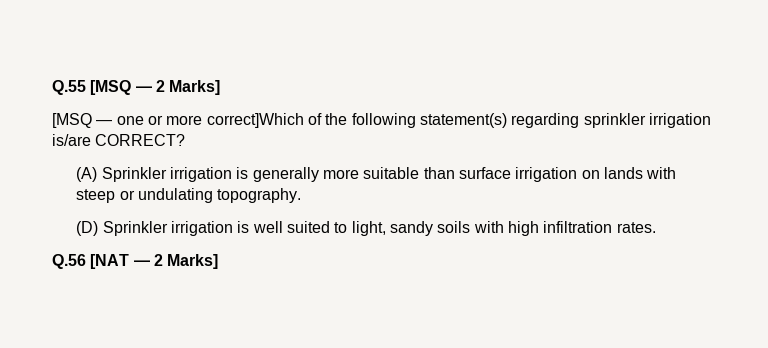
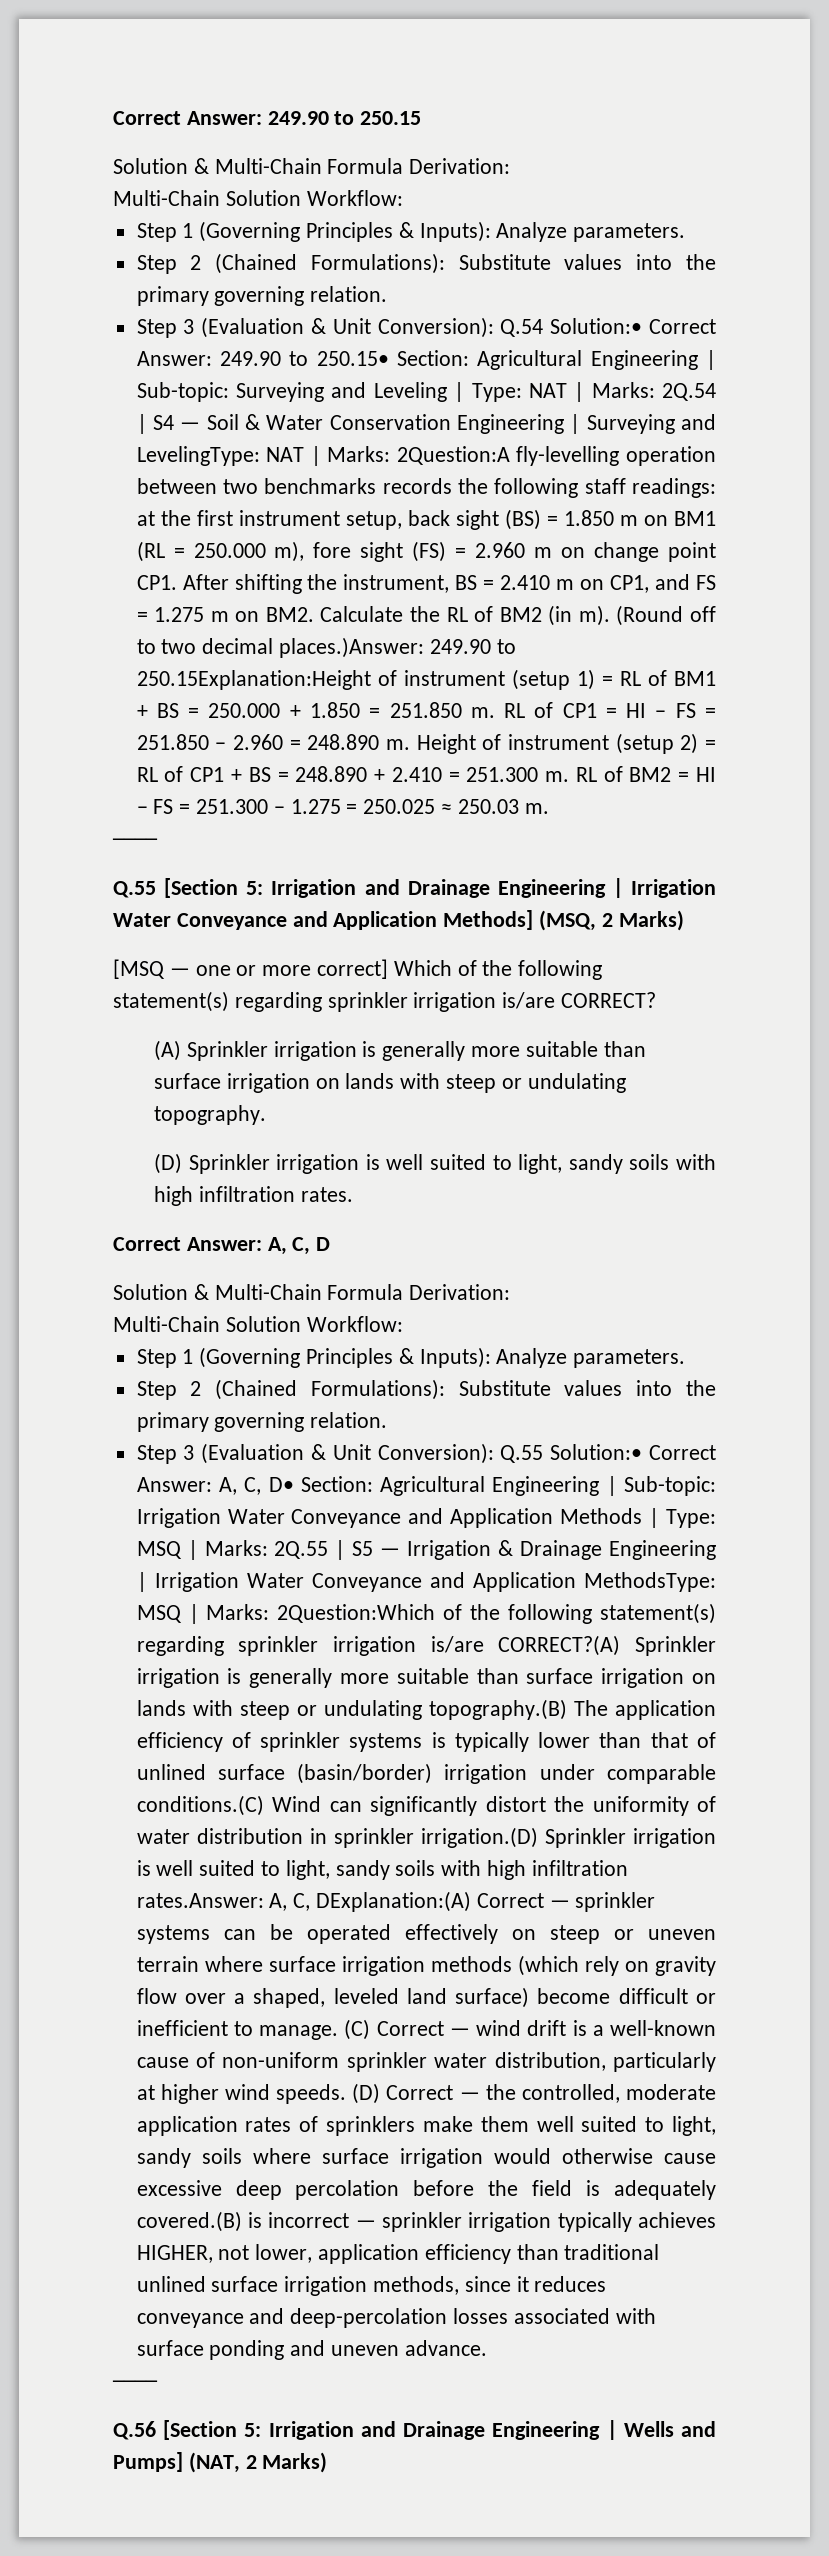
- Q.55 [MSQ — 2 Marks]
+ Correct Answer: 249.90 to 250.15
+ Solution & Multi-Chain Formula Derivation:
+ Multi-Chain Solution Workflow:
+ Step 1 (Governing Principles & Inputs): Analyze parameters.
+ Step 2 (Chained Formulations): Substitute values into the primary governing relation.
+ Step 3 (Evaluation & Unit Conversion): Q.54 Solution:• Correct Answer: 249.90 to 250.15• Section: Agricultural Engineering | Sub-topic: Surveying and Leveling | Type: NAT | Marks: 2Q.54 | S4 — Soil & Water Conservation Engineering | Surveying and LevelingType: NAT | Marks: 2Question:A fly-levelling operation between two benchmarks records the following staff readings: at the first instrument setup, back sight (BS) = 1.850 m on BM1 (RL = 250.000 m), fore sight (FS) = 2.960 m on change point CP1. After shifting the instrument, BS = 2.410 m on CP1, and FS = 1.275 m on BM2. Calculate the RL of BM2 (in m). (Round off to two decimal places.)Answer: 249.90 to 250.15Explanation:Height of instrument (setup 1) = RL of BM1 + BS = 250.000 + 1.850 = 251.850 m. RL of CP1 = HI − FS = 251.850 − 2.960 = 248.890 m. Height of instrument (setup 2) = RL of CP1 + BS = 248.890 + 2.410 = 251.300 m. RL of BM2 = HI − FS = 251.300 − 1.275 = 250.025 ≈ 250.03 m.
+ ────
+ Q.55 [Section 5: Irrigation and Drainage Engineering | Irrigation Water Conveyance and Application Methods] (MSQ, 2 Marks)
- [MSQ — one or more correct]Which of the following statement(s) regarding sprinkler irrigation is/are CORRECT?
+ [MSQ — one or more correct] Which of the following statement(s) regarding sprinkler irrigation is/are CORRECT?
- Q.56 [NAT — 2 Marks]
+ Correct Answer: A, C, D
+ Solution & Multi-Chain Formula Derivation:
+ Multi-Chain Solution Workflow:
+ Step 1 (Governing Principles & Inputs): Analyze parameters.
+ Step 2 (Chained Formulations): Substitute values into the primary governing relation.
+ Step 3 (Evaluation & Unit Conversion): Q.55 Solution:• Correct Answer: A, C, D• Section: Agricultural Engineering | Sub-topic: Irrigation Water Conveyance and Application Methods | Type: MSQ | Marks: 2Q.55 | S5 — Irrigation & Drainage Engineering | Irrigation Water Conveyance and Application MethodsType: MSQ | Marks: 2Question:Which of the following statement(s) regarding sprinkler irrigation is/are CORRECT?(A) Sprinkler irrigation is generally more suitable than surface irrigation on lands with steep or undulating topography.(B) The application efficiency of sprinkler systems is typically lower than that of unlined surface (basin/border) irrigation under comparable conditions.(C) Wind can significantly distort the uniformity of water distribution in sprinkler irrigation.(D) Sprinkler irrigation is well suited to light, sandy soils with high infiltration rates.Answer: A, C, DExplanation:(A) Correct — sprinkler systems can be operated effectively on steep or uneven terrain where surface irrigation methods (which rely on gravity flow over a shaped, leveled land surface) become difficult or inefficient to manage. (C) Correct — wind drift is a well-known cause of non-uniform sprinkler water distribution, particularly at higher wind speeds. (D) Correct — the controlled, moderate application rates of sprinklers make them well suited to light, sandy soils where surface irrigation would otherwise cause excessive deep percolation before the field is adequately covered.(B) is incorrect — sprinkler irrigation typically achieves HIGHER, not lower, application efficiency than traditional unlined surface irrigation methods, since it reduces conveyance and deep-percolation losses associated with surface ponding and uneven advance.
+ ────
+ Q.56 [Section 5: Irrigation and Drainage Engineering | Wells and Pumps] (NAT, 2 Marks)

